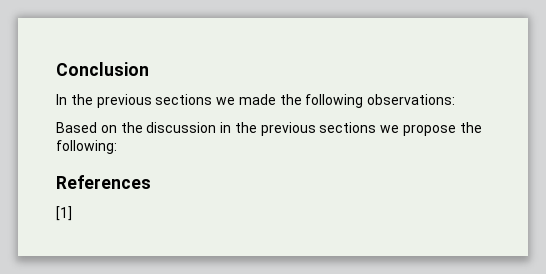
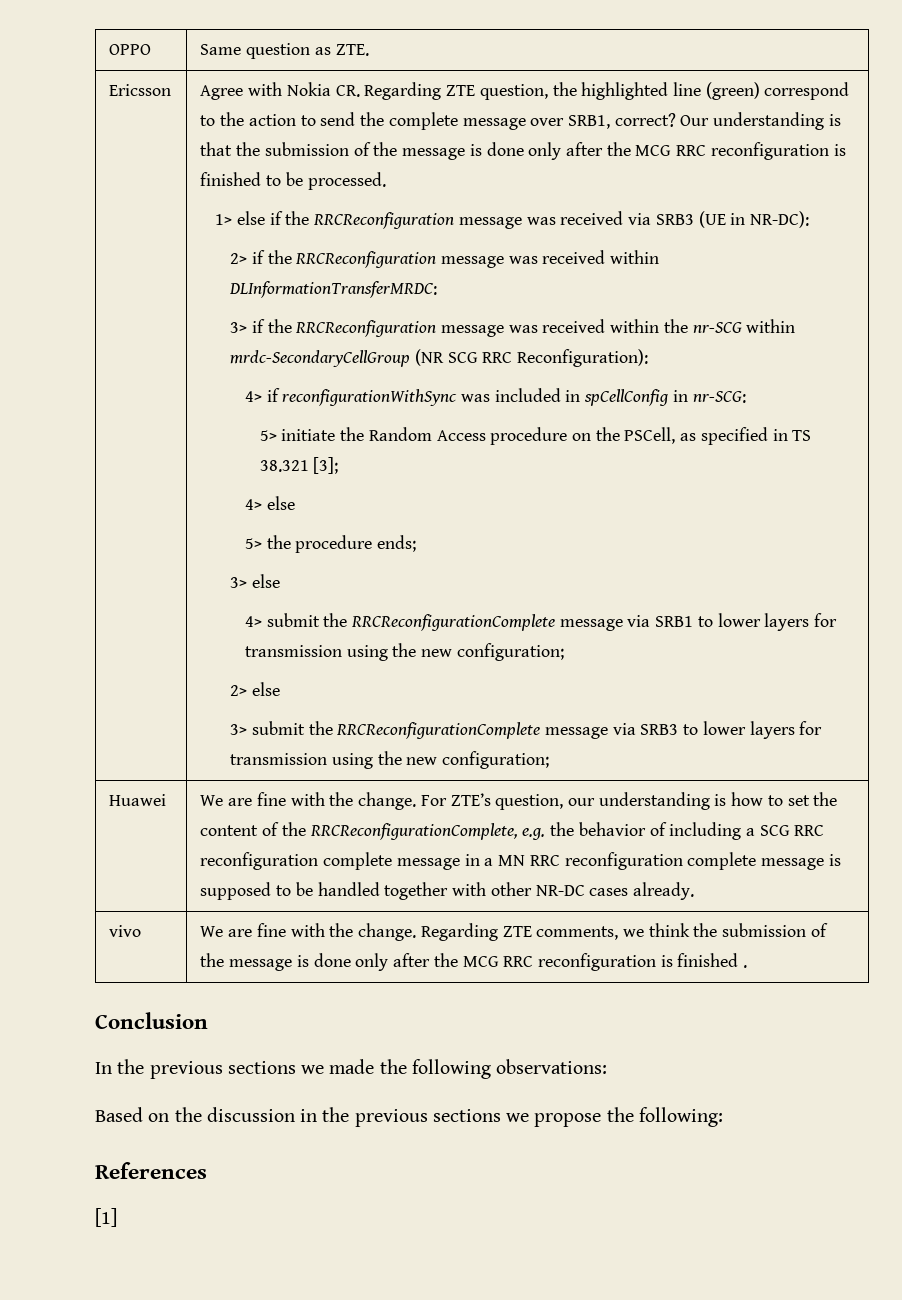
+ OPPO | Same question as ZTE.
+ Ericsson | Agree with Nokia CR. Regarding ZTE question, the highlighted line (green) correspond to the action to send the complete message over SRB1, correct? Our understanding is that the submission of the message is done only after the MCG RRC reconfiguration is finished to be processed.
+ 1> else if the RRCReconfiguration message was received via SRB3 (UE in NR-DC):
+ 2> if the RRCReconfiguration message was received within DLInformationTransferMRDC:
+ 3> if the RRCReconfiguration message was received within the nr-SCG within mrdc-SecondaryCellGroup (NR SCG RRC Reconfiguration):
+ 4> if reconfigurationWithSync was included in spCellConfig in nr-SCG:
+ 5> initiate the Random Access procedure on the PSCell, as specified in TS 38.321 [3];
+ 4> else
+ 5> the procedure ends;
+ 3> else
+ 4> submit the RRCReconfigurationComplete message via SRB1 to lower layers for transmission using the new configuration;
+ 2> else
+ 3> submit the RRCReconfigurationComplete message via SRB3 to lower layers for transmission using the new configuration;
+ Huawei | We are fine with the change. For ZTE’s question, our understanding is how to set the content of the RRCReconfigurationComplete, e.g. the behavior of including a SCG RRC reconfiguration complete message in a MN RRC reconfiguration complete message is supposed to be handled together with other NR-DC cases already.
+ vivo | We are fine with the change. Regarding ZTE comments, we think the submission of the message is done only after the MCG RRC reconfiguration is finished .

